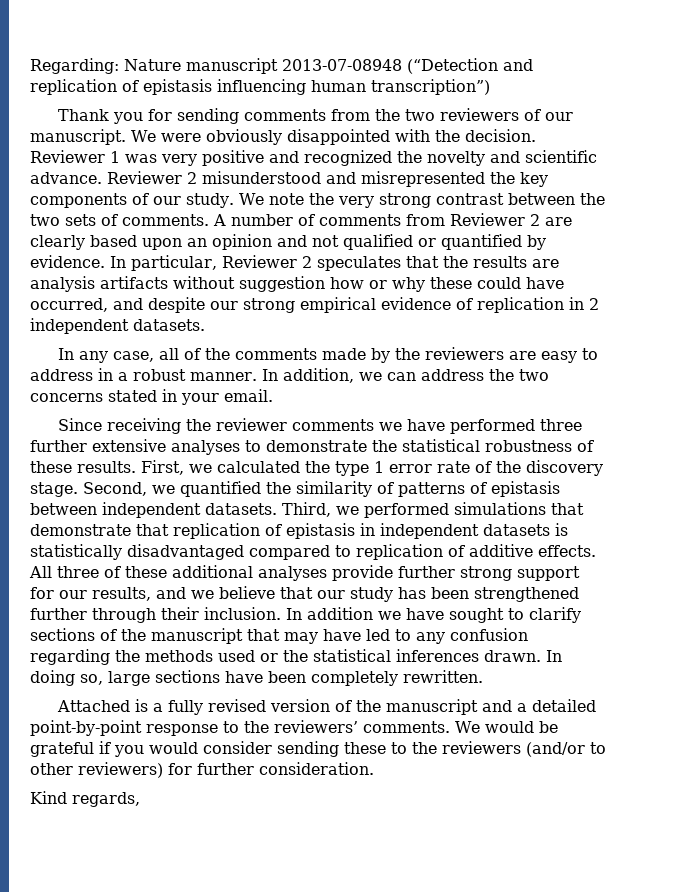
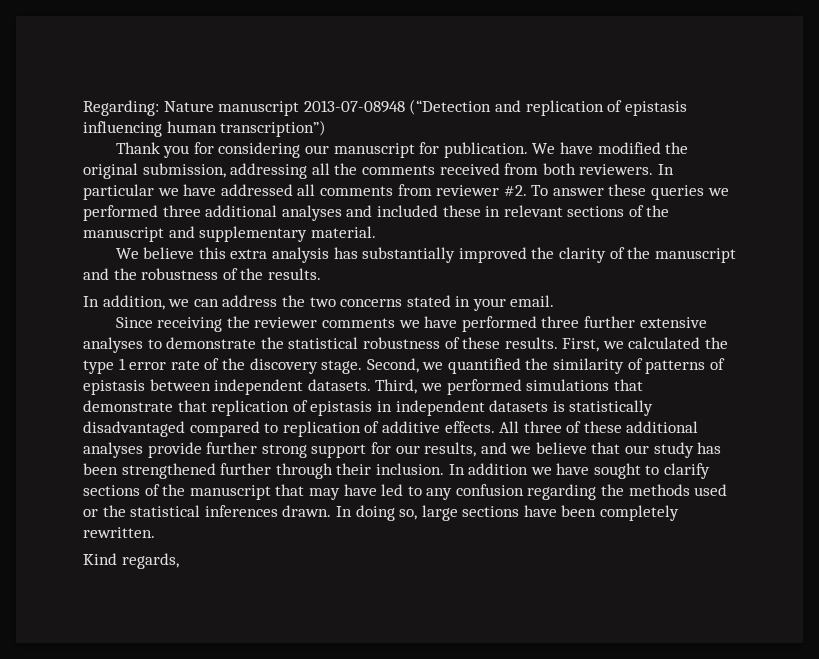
- Thank you for sending comments from the two reviewers of our manuscript. We were obviously disappointed with the decision. Reviewer 1 was very positive and recognized the novelty and scientific advance. Reviewer 2 misunderstood and misrepresented the key components of our study. We note the very strong contrast between the two sets of comments. A number of comments from Reviewer 2 are clearly based upon an opinion and not qualified or quantified by evidence. In particular, Reviewer 2 speculates that the results are analysis artifacts without suggestion how or why these could have occurred, and despite our strong empirical evidence of replication in 2 independent datasets.
- In any case, all of the comments made by the reviewers are easy to address in a robust manner. In addition, we can address the two concerns stated in your email.
+ Thank you for considering our manuscript for publication. We have modified the original submission, addressing all the comments received from both reviewers. In particular we have addressed all comments from reviewer #2. To answer these queries we performed three additional analyses and included these in relevant sections of the manuscript and supplementary material.
+ We believe this extra analysis has substantially improved the clarity of the manuscript and the robustness of the results.
+ In addition, we can address the two concerns stated in your email.
- Attached is a fully revised version of the manuscript and a detailed point-by-point response to the reviewers’ comments. We would be grateful if you would consider sending these to the reviewers (and/or to other reviewers) for further consideration.

